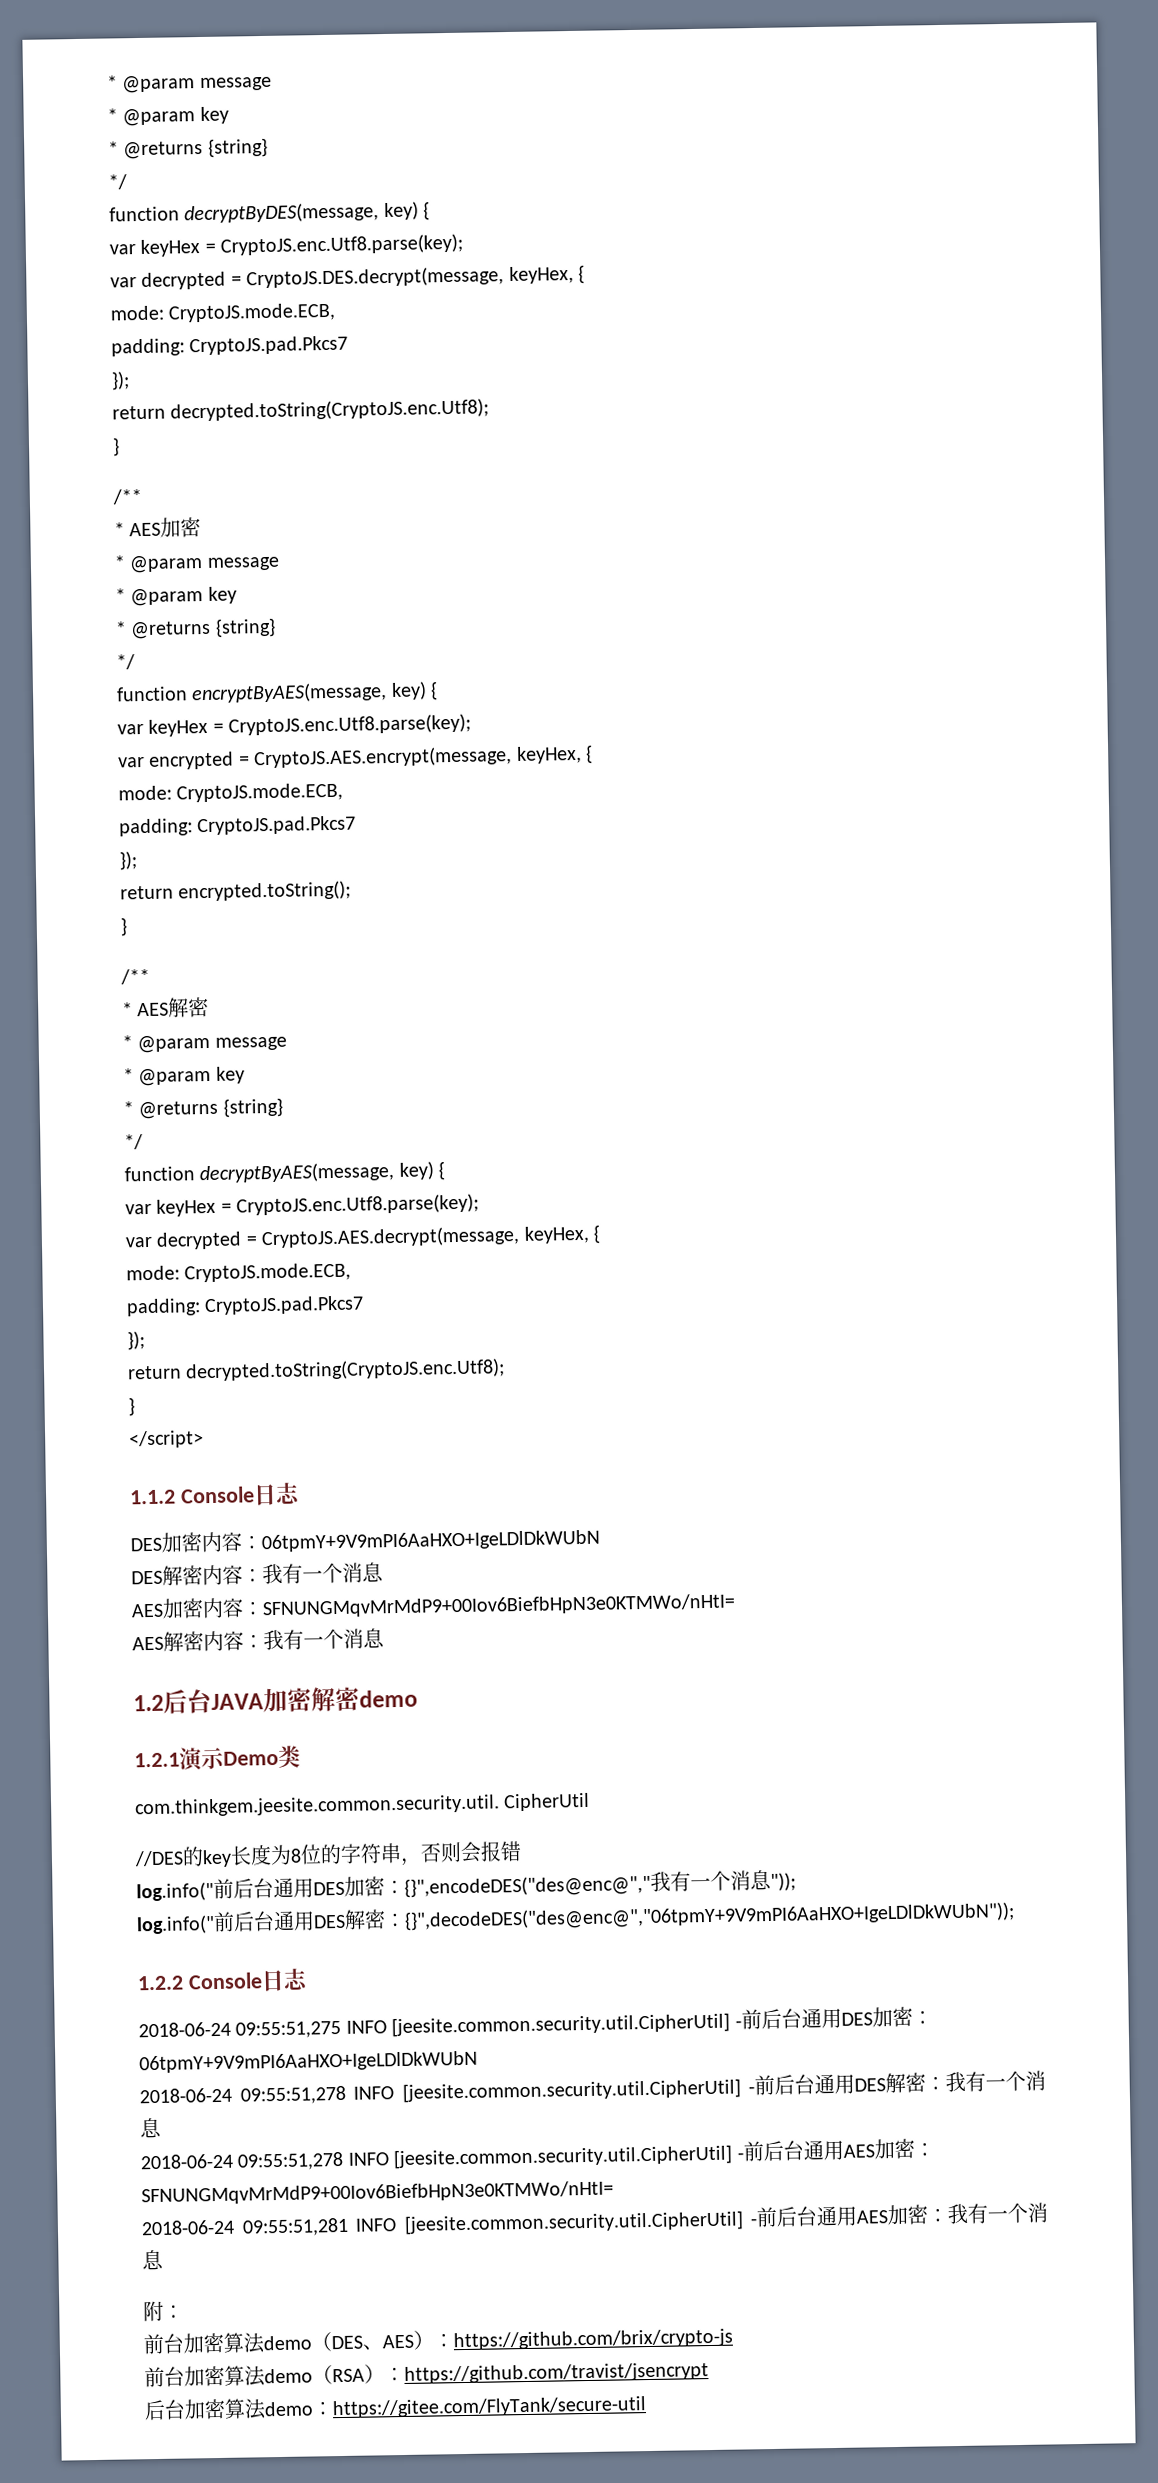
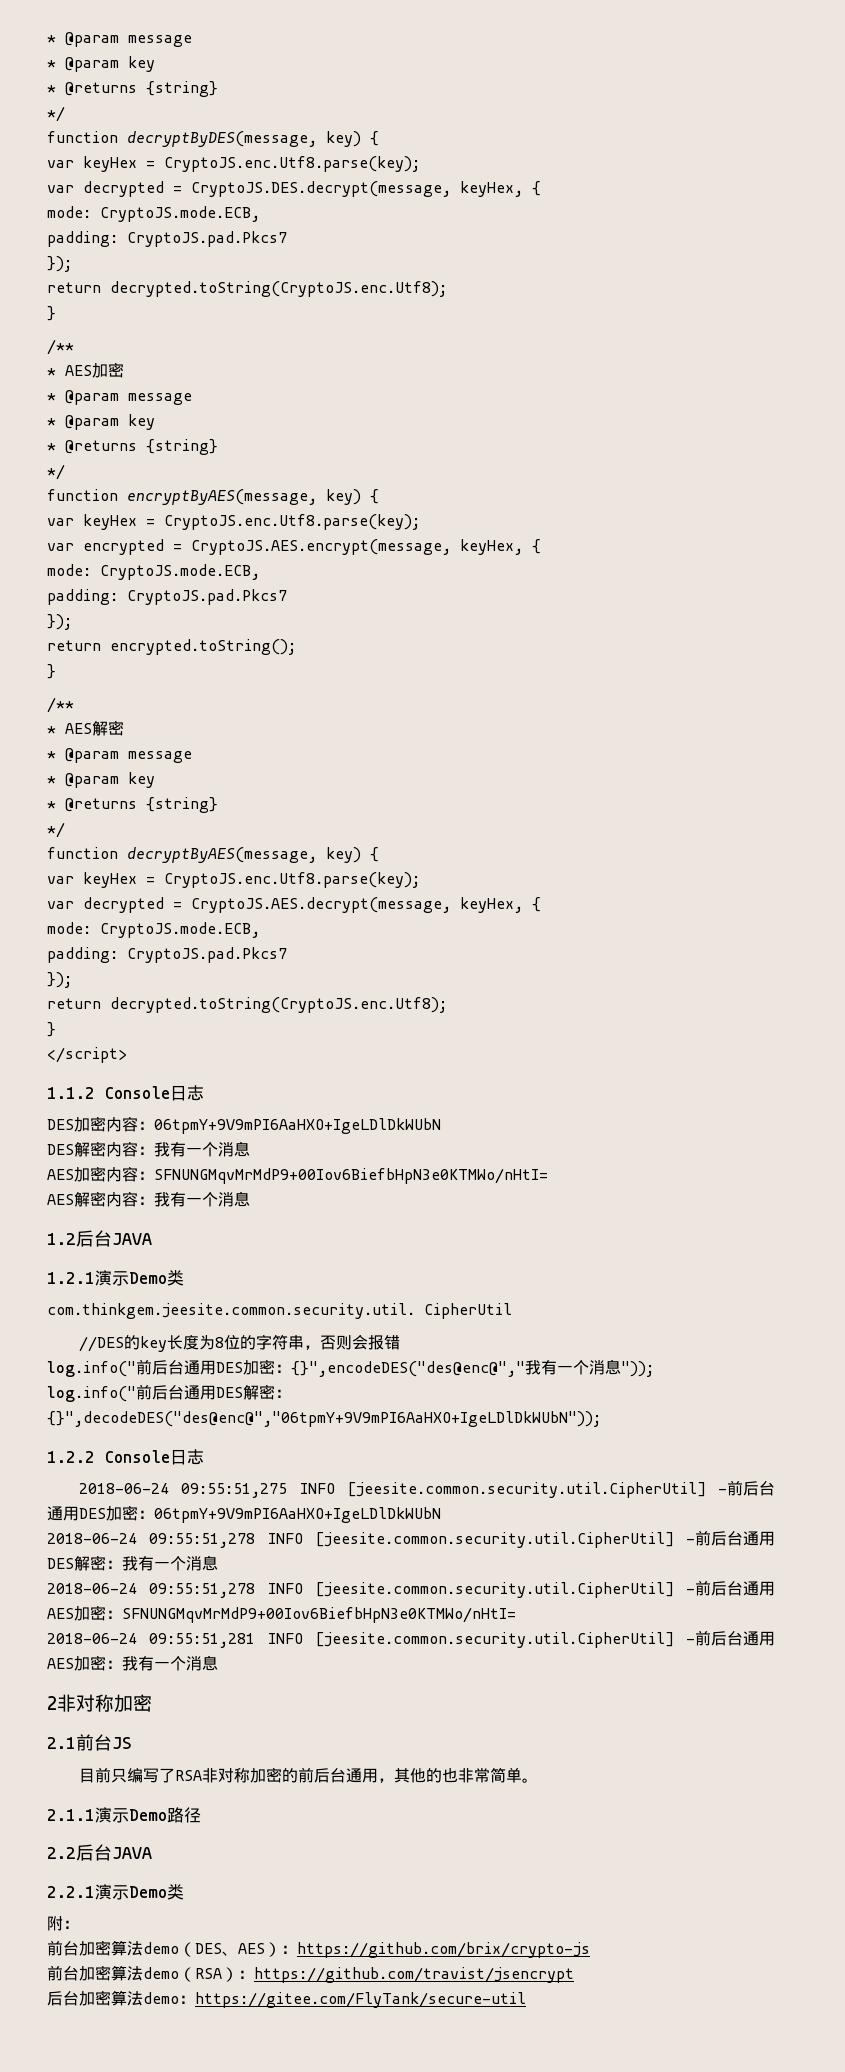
- 1.2后台JAVA加密解密demo
+ 1.2后台JAVA
+ 2非对称加密
+ 2.1前台JS
+ 目前只编写了RSA非对称加密的前后台通用，其他的也非常简单。
+ 2.1.1演示Demo路径
+ 2.2后台JAVA
+ 2.2.1演示Demo类

